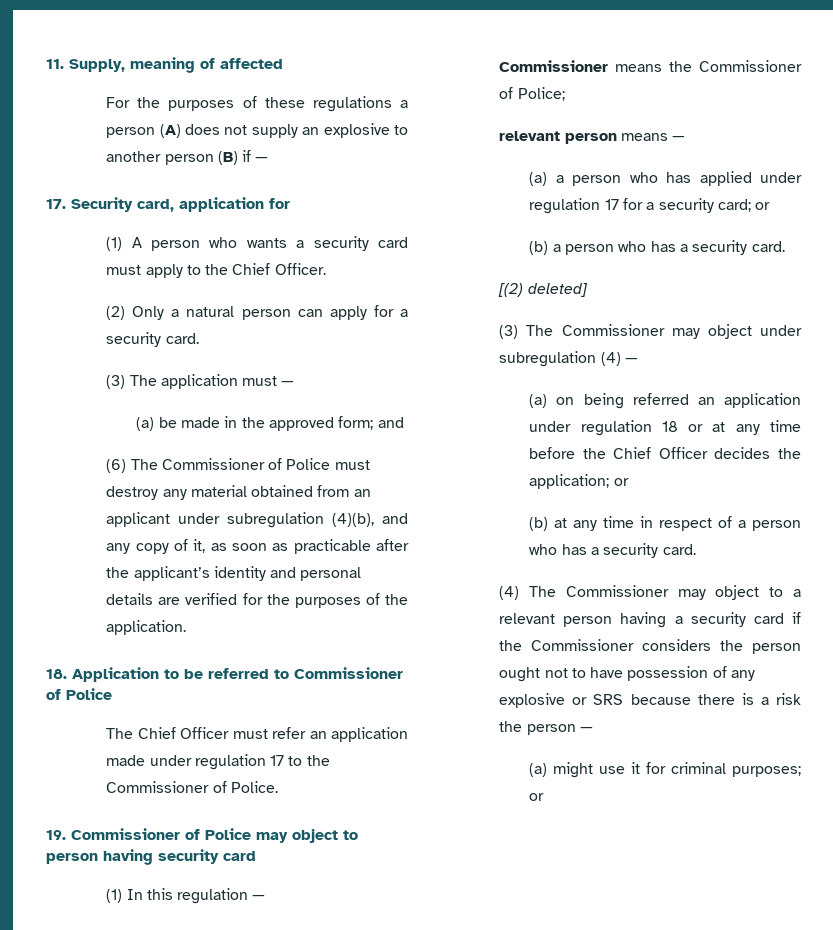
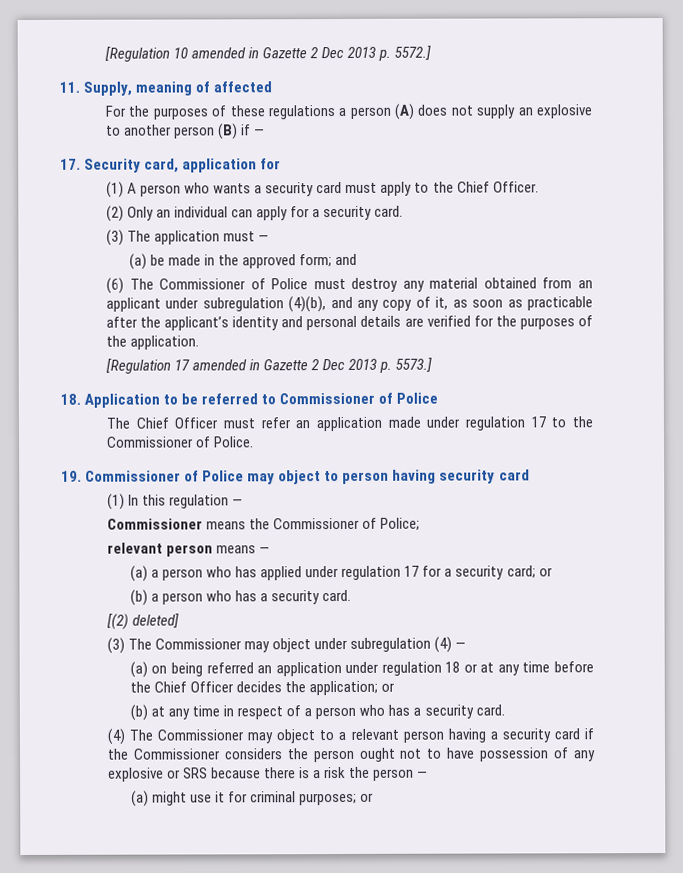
+ [Regulation 10 amended in Gazette 2 Dec 2013 p. 5572.]
- (2) Only a natural person can apply for a security card.
+ (2) Only an individual can apply for a security card.
+ [Regulation 17 amended in Gazette 2 Dec 2013 p. 5573.]

